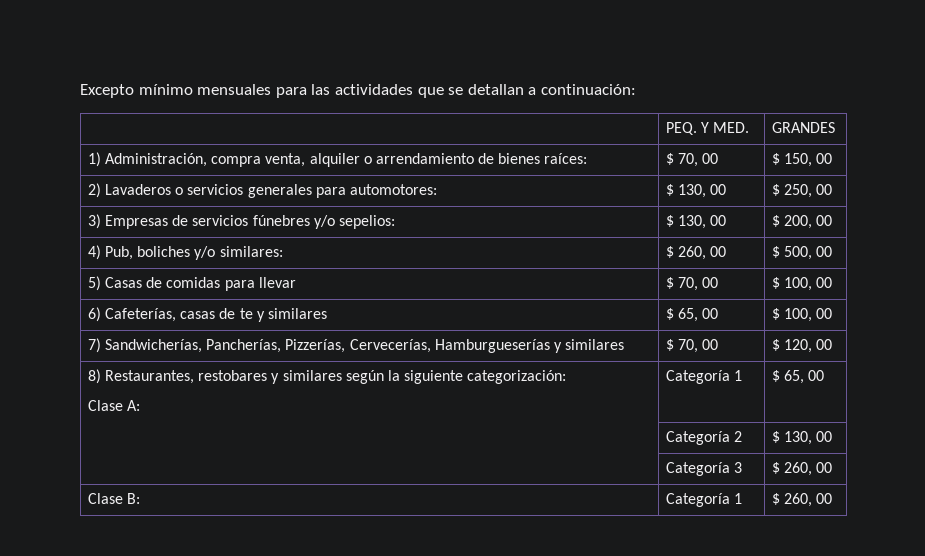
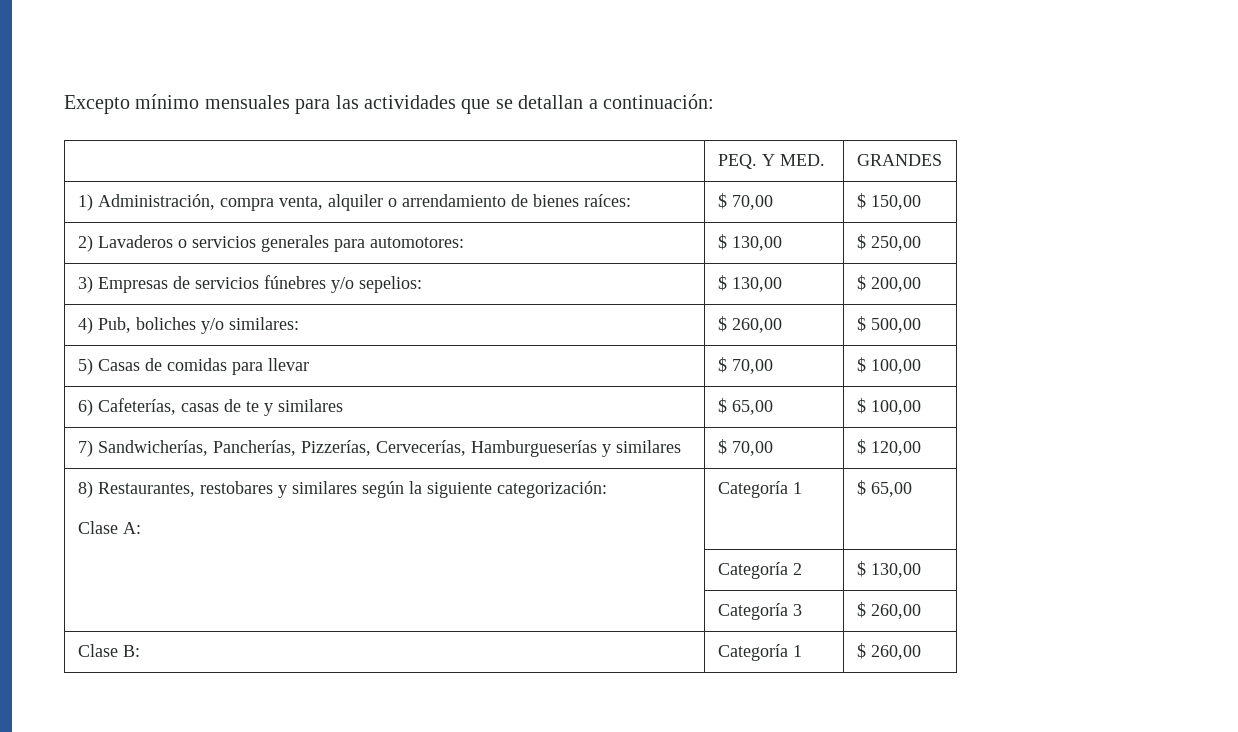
- 1) Administración, compra venta, alquiler o arrendamiento de bienes raíces: | $ 70, 00 | $ 150, 00
+ 1) Administración, compra venta, alquiler o arrendamiento de bienes raíces: | $ 70,00 | $ 150,00
- 2) Lavaderos o servicios generales para automotores: | $ 130, 00 | $ 250, 00
+ 2) Lavaderos o servicios generales para automotores: | $ 130,00 | $ 250,00
- 3) Empresas de servicios fúnebres y/o sepelios: | $ 130, 00 | $ 200, 00
+ 3) Empresas de servicios fúnebres y/o sepelios: | $ 130,00 | $ 200,00
- 4) Pub, boliches y/o similares: | $ 260, 00 | $ 500, 00
+ 4) Pub, boliches y/o similares: | $ 260,00 | $ 500,00
- 5) Casas de comidas para llevar | $ 70, 00 | $ 100, 00
+ 5) Casas de comidas para llevar | $ 70,00 | $ 100,00
- 6) Cafeterías, casas de te y similares | $ 65, 00 | $ 100, 00
+ 6) Cafeterías, casas de te y similares | $ 65,00 | $ 100,00
- 7) Sandwicherías, Pancherías, Pizzerías, Cervecerías, Hamburgueserías y similares | $ 70, 00 | $ 120, 00
+ 7) Sandwicherías, Pancherías, Pizzerías, Cervecerías, Hamburgueserías y similares | $ 70,00 | $ 120,00
  8) Restaurantes, restobares y similares según la siguiente categorización:
- Clase A: | Categoría 1 | $ 65, 00
+ Clase A: | Categoría 1 | $ 65,00
- | Categoría 2 | $ 130, 00
+ | Categoría 2 | $ 130,00
- | Categoría 3 | $ 260, 00
+ | Categoría 3 | $ 260,00
- Clase B: | Categoría 1 | $ 260, 00
+ Clase B: | Categoría 1 | $ 260,00

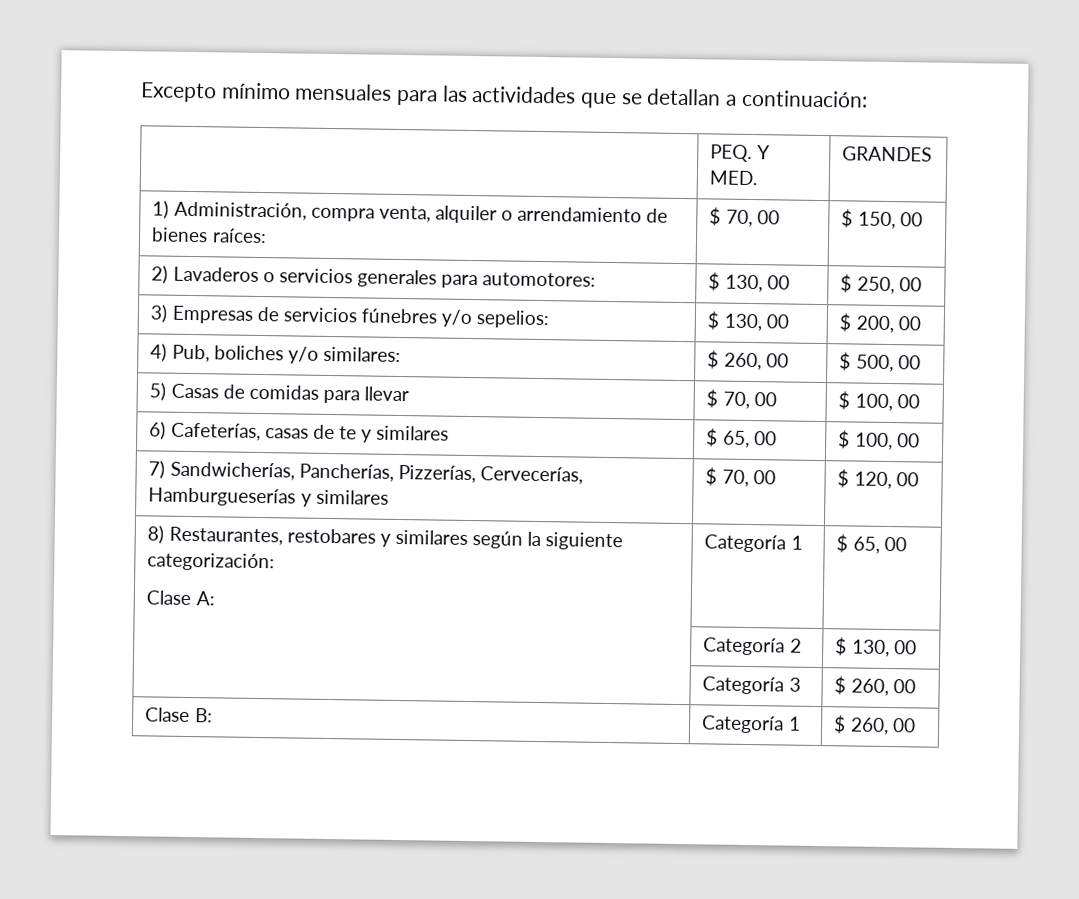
- 1) Administración, compra venta, alquiler o arrendamiento de bienes raíces: | $ 70,00 | $ 150,00
+ 1) Administración, compra venta, alquiler o arrendamiento de bienes raíces: | $ 70, 00 | $ 150, 00
- 2) Lavaderos o servicios generales para automotores: | $ 130,00 | $ 250,00
+ 2) Lavaderos o servicios generales para automotores: | $ 130, 00 | $ 250, 00
- 3) Empresas de servicios fúnebres y/o sepelios: | $ 130,00 | $ 200,00
+ 3) Empresas de servicios fúnebres y/o sepelios: | $ 130, 00 | $ 200, 00
- 4) Pub, boliches y/o similares: | $ 260,00 | $ 500,00
+ 4) Pub, boliches y/o similares: | $ 260, 00 | $ 500, 00
- 5) Casas de comidas para llevar | $ 70,00 | $ 100,00
+ 5) Casas de comidas para llevar | $ 70, 00 | $ 100, 00
- 6) Cafeterías, casas de te y similares | $ 65,00 | $ 100,00
+ 6) Cafeterías, casas de te y similares | $ 65, 00 | $ 100, 00
- 7) Sandwicherías, Pancherías, Pizzerías, Cervecerías, Hamburgueserías y similares | $ 70,00 | $ 120,00
+ 7) Sandwicherías, Pancherías, Pizzerías, Cervecerías, Hamburgueserías y similares | $ 70, 00 | $ 120, 00
  8) Restaurantes, restobares y similares según la siguiente categorización:
- Clase A: | Categoría 1 | $ 65,00
+ Clase A: | Categoría 1 | $ 65, 00
- | Categoría 2 | $ 130,00
+ | Categoría 2 | $ 130, 00
- | Categoría 3 | $ 260,00
+ | Categoría 3 | $ 260, 00
- Clase B: | Categoría 1 | $ 260,00
+ Clase B: | Categoría 1 | $ 260, 00

